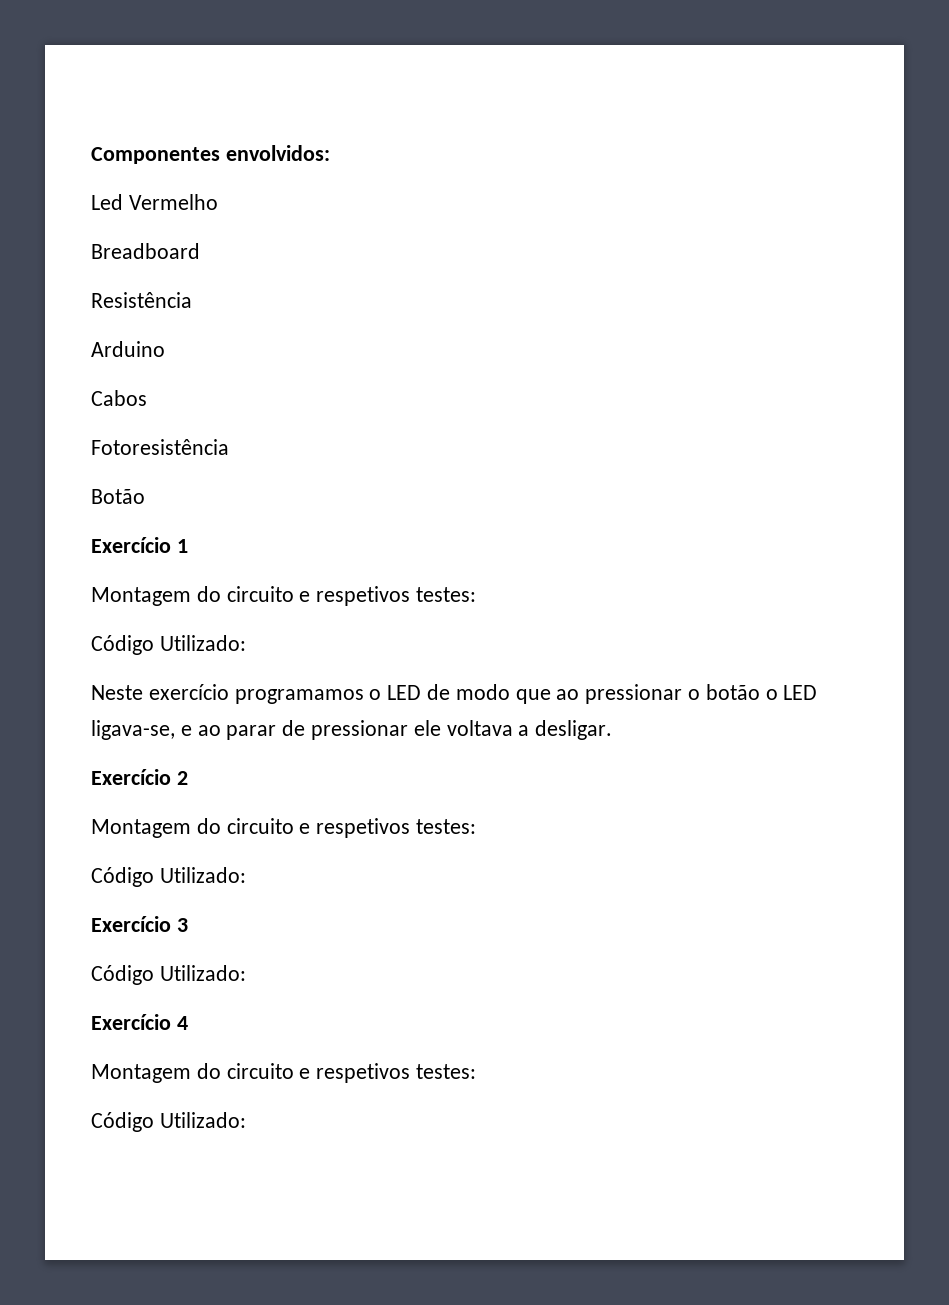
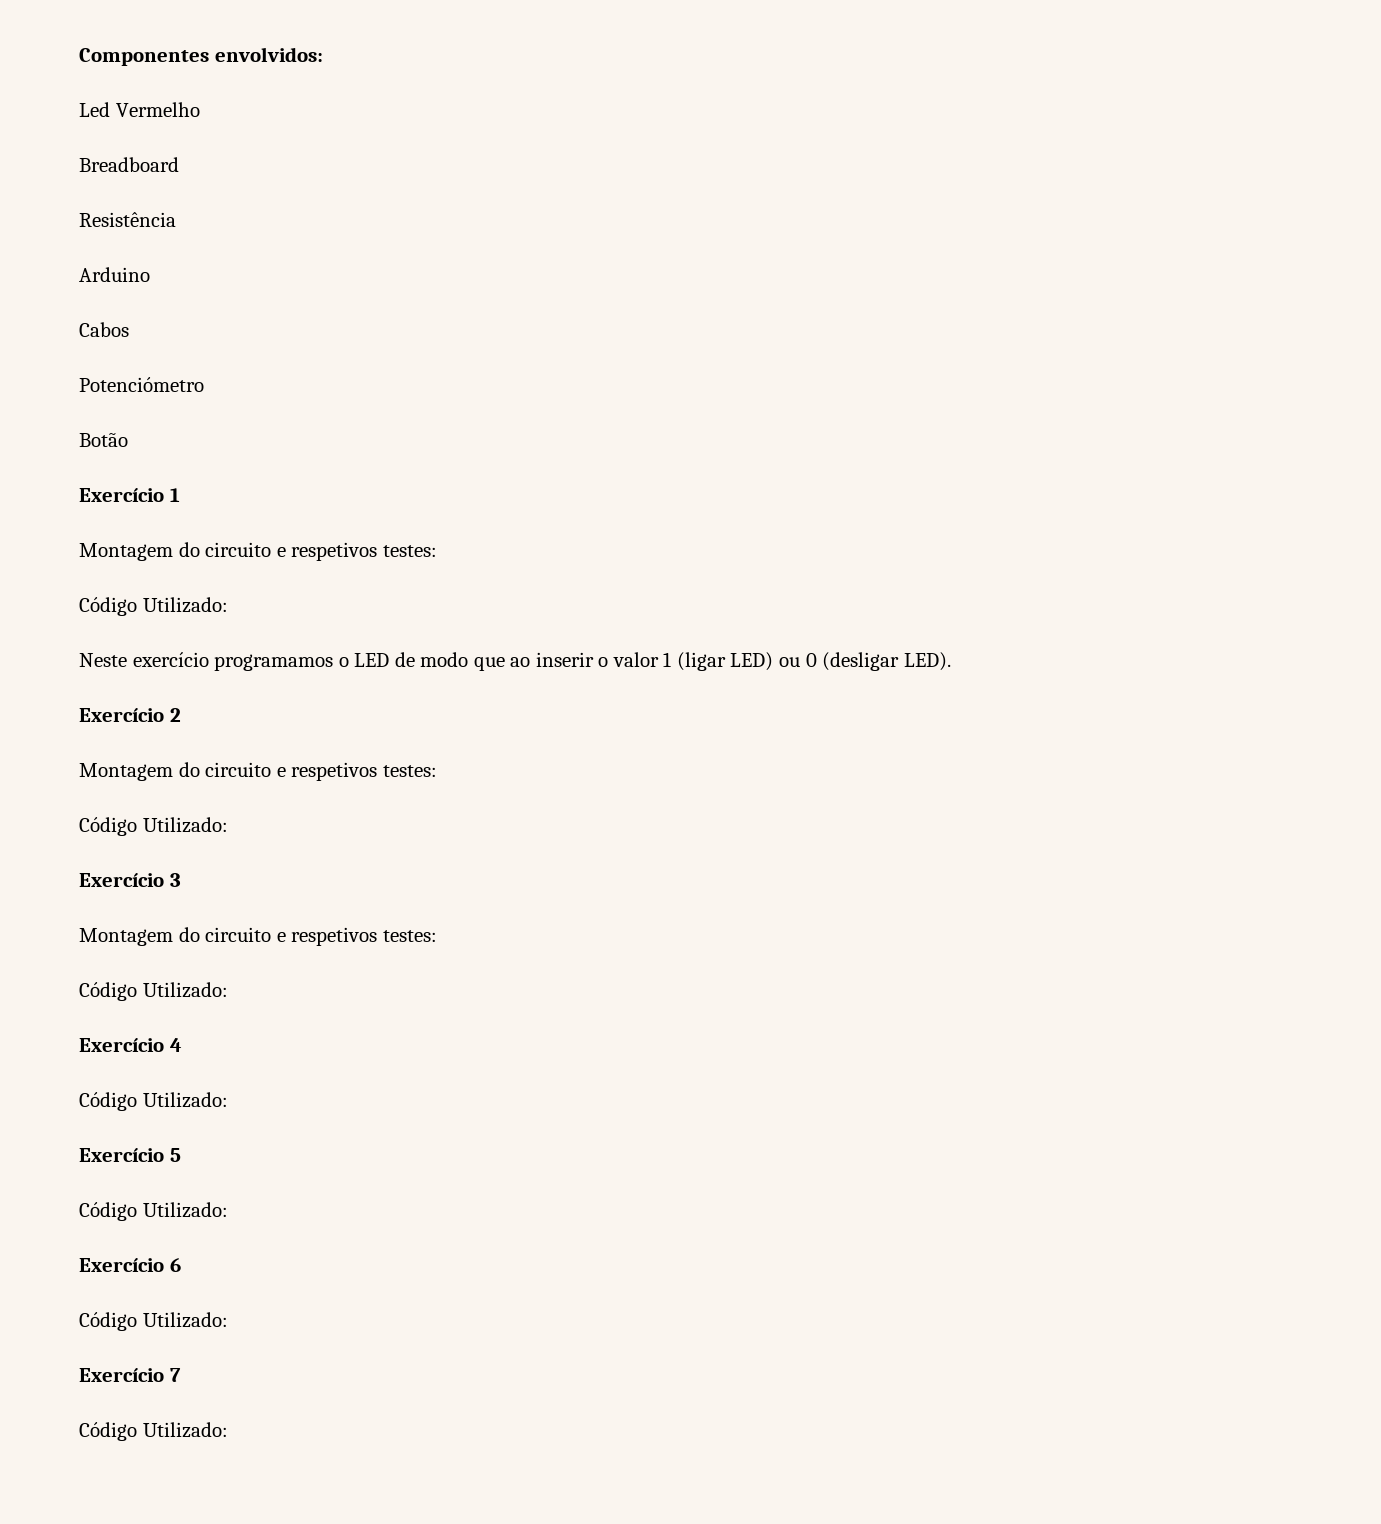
- Fotoresistência
+ Potenciómetro
- Neste exercício programamos o LED de modo que ao pressionar o botão o LED ligava-se, e ao parar de pressionar ele voltava a desligar.
+ Neste exercício programamos o LED de modo que ao inserir o valor 1 (ligar LED) ou 0 (desligar LED).
  Exercício 3
+ Montagem do circuito e respetivos testes:
  Código Utilizado:
  Exercício 4
- Montagem do circuito e respetivos testes:
+ Código Utilizado:
+ Exercício 5
+ Código Utilizado:
+ Exercício 6
+ Código Utilizado:
+ Exercício 7

